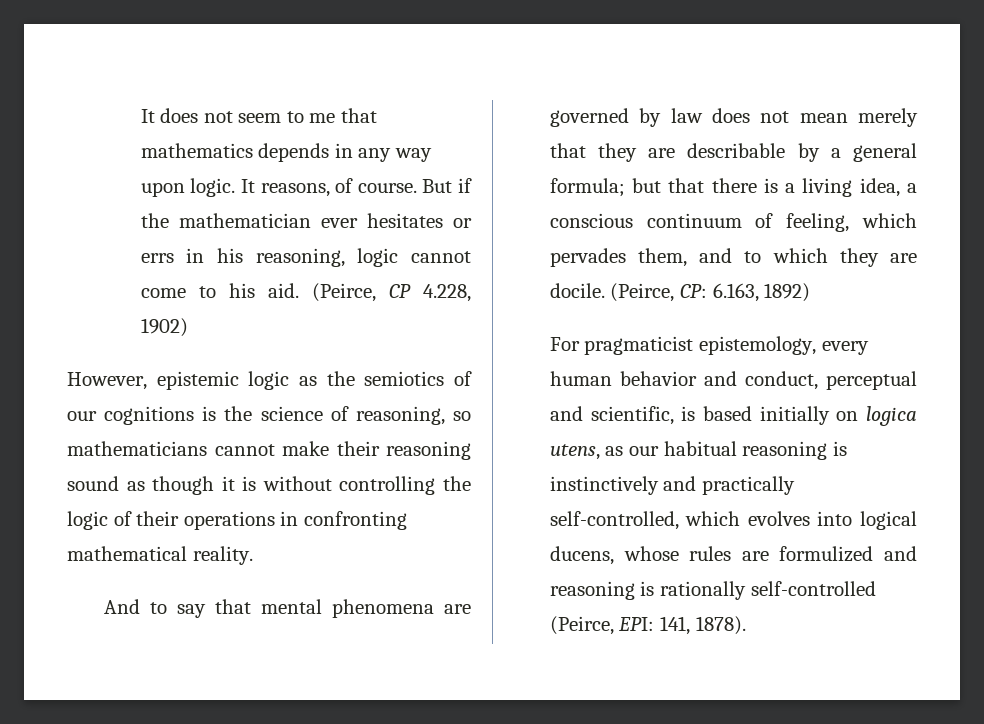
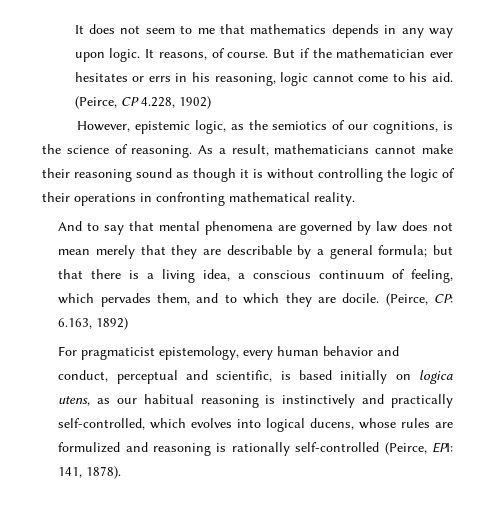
- However, epistemic logic as the semiotics of our cognitions is the science of reasoning, so mathematicians cannot make their reasoning sound as though it is without controlling the logic of their operations in confronting mathematical reality.
+ However, epistemic logic, as the semiotics of our cognitions, is the science of reasoning. As a result, mathematicians cannot make their reasoning sound as though it is without controlling the logic of their operations in confronting mathematical reality.

